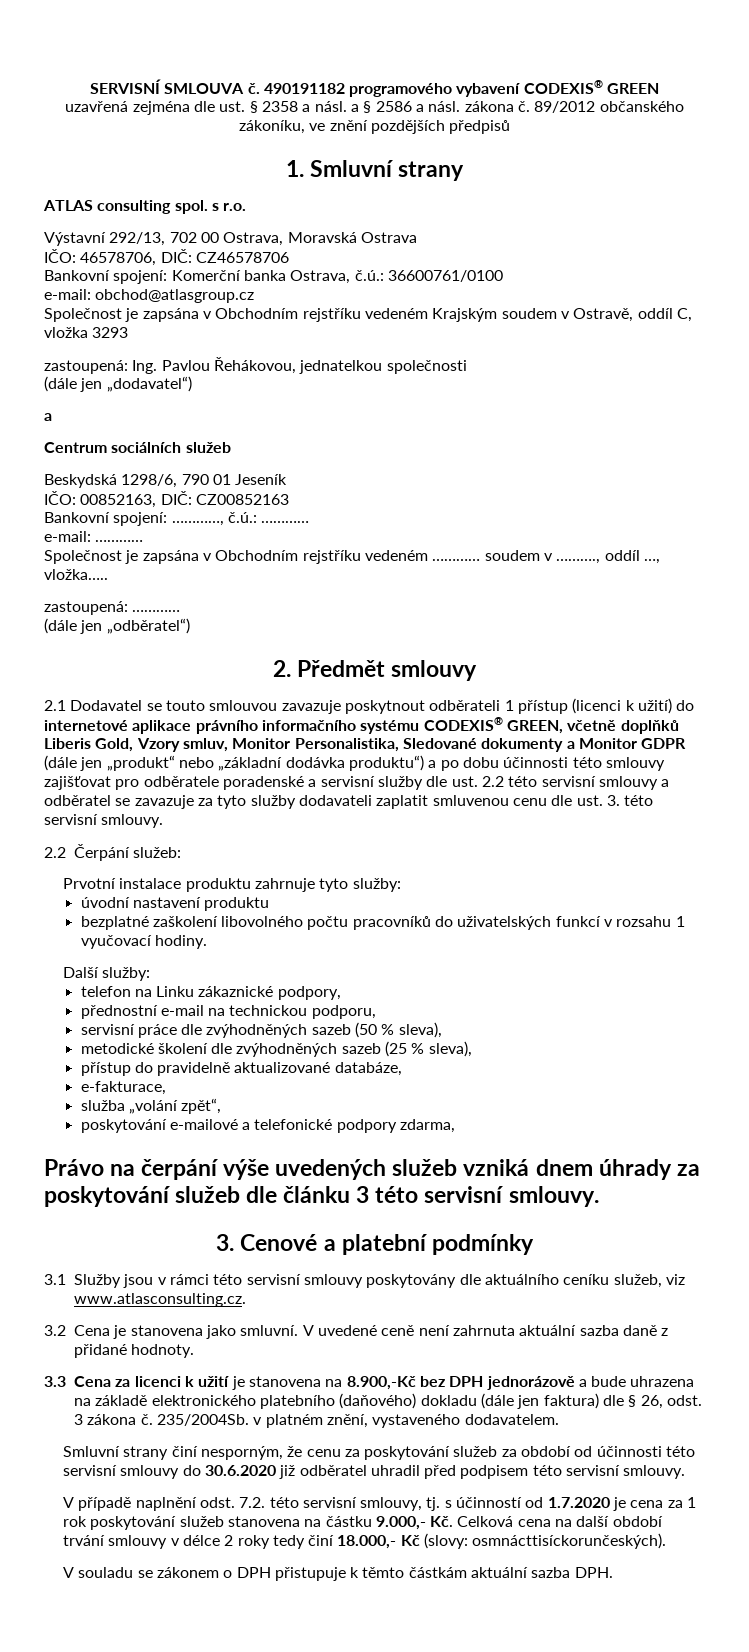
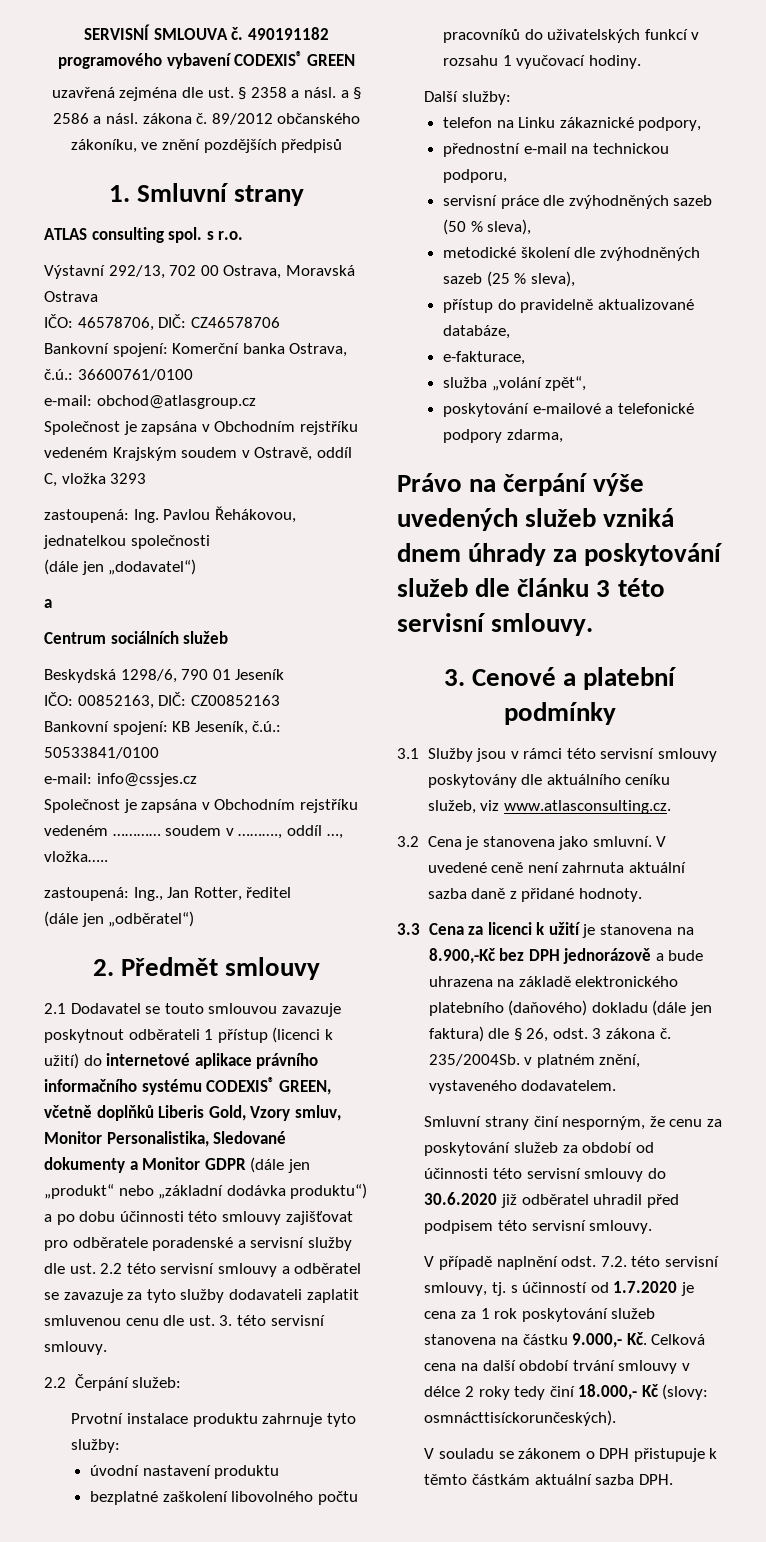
- Bankovní spojení: …………, č.ú.: …………
- e-mail: …………
+ Bankovní spojení: KB Jeseník, č.ú.: 50533841/0100
+ e-mail: info@cssjes.cz
- zastoupená: …………
+ zastoupená: Ing., Jan Rotter, ředitel

